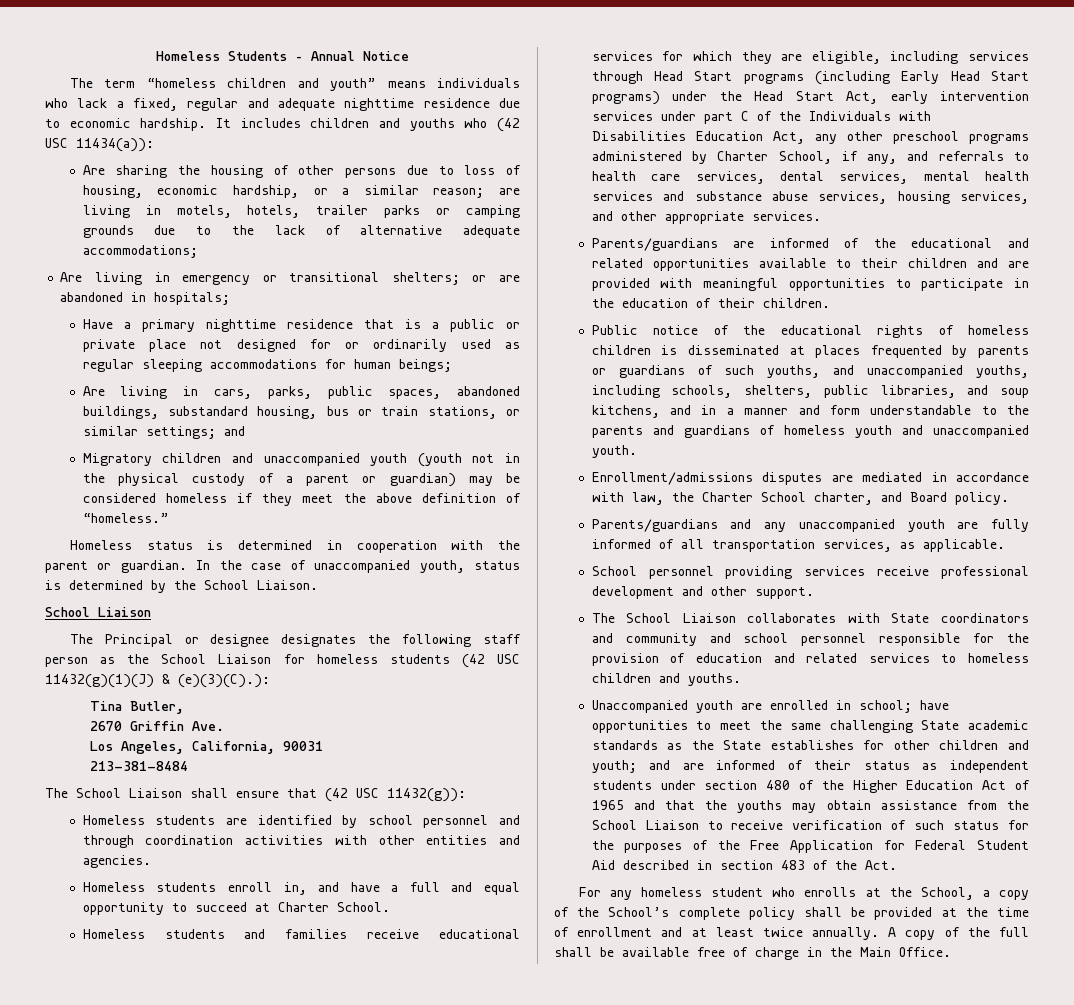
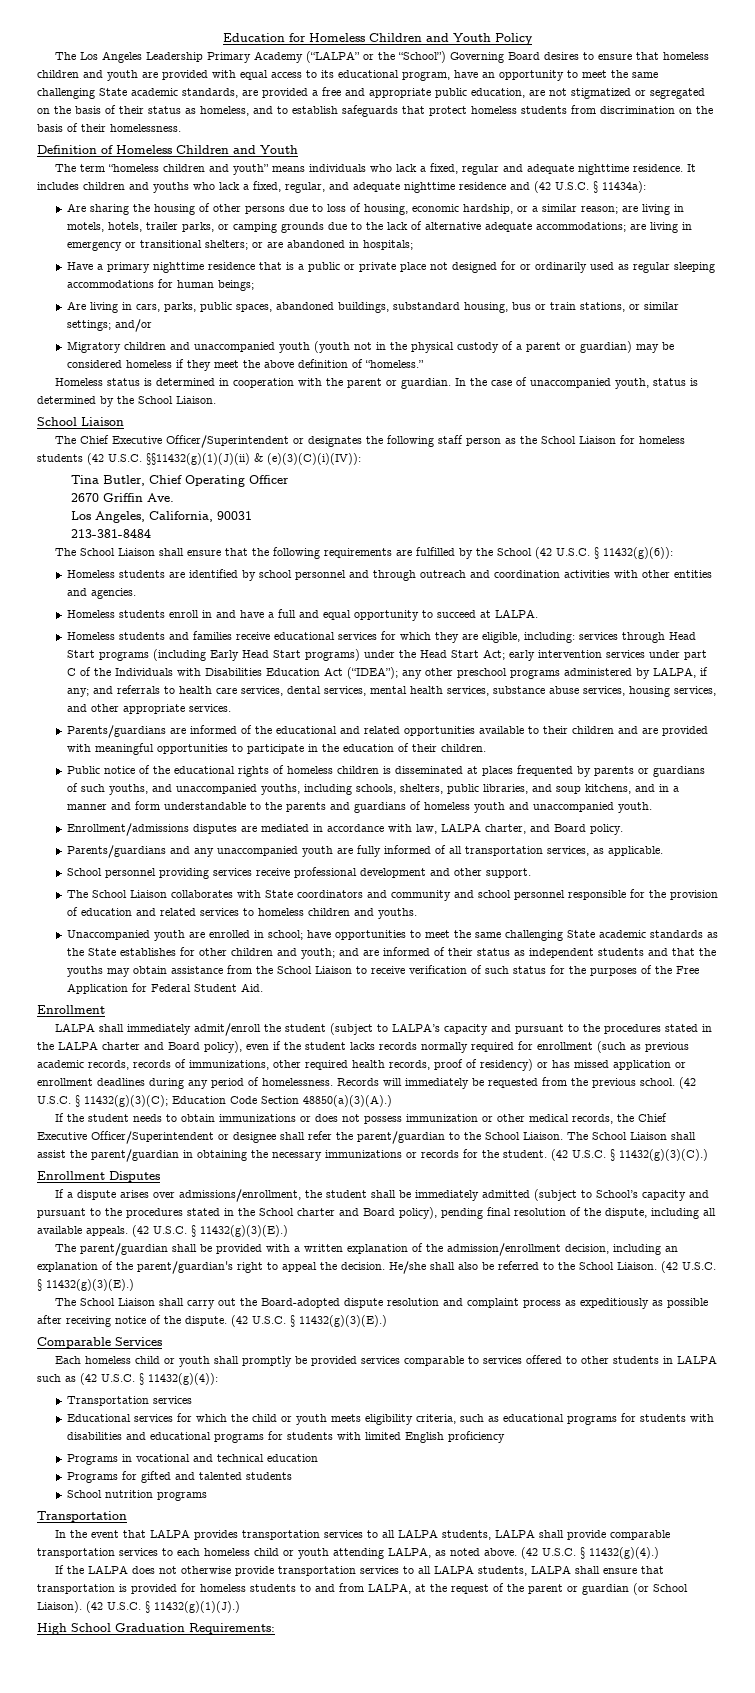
- Homeless Students – Annual Notice
+ Education for Homeless Children and Youth Policy
+ The Los Angeles Leadership Primary Academy (“LALPA” or the “School”) Governing Board desires to ensure that homeless children and youth are provided with equal access to its educational program, have an opportunity to meet the same challenging State academic standards, are provided a free and appropriate public education, are not stigmatized or segregated on the basis of their status as homeless, and to establish safeguards that protect homeless students from discrimination on the basis of their homelessness.
+ Definition of Homeless Children and Youth
- The term “homeless children and youth” means individuals who lack a fixed, regular and adequate nighttime residence due to economic hardship.
+ The term “homeless children and youth” means individuals who lack a fixed, regular and adequate nighttime residence.
- It includes children and youths who (42 USC 11434(a)):
+ It includes children and youths who lack a fixed, regular, and adequate nighttime residence and (42 U.S.C. § 11434a):
- Are sharing the housing of other persons due to loss of housing, economic hardship, or a similar reason; are living in motels, hotels, trailer parks or camping grounds due to the lack of alternative adequate accommodations;
- Are living in emergency or transitional shelters; or are abandoned in hospitals;
+ Are sharing the housing of other persons due to loss of housing, economic hardship, or a similar reason; are living in motels, hotels, trailer parks, or camping grounds due to the lack of alternative adequate accommodations; are living in emergency or transitional shelters; or are abandoned in hospitals;
- Are living in cars, parks, public spaces, abandoned buildings, substandard housing, bus or train stations, or similar settings; and
+ Are living in cars, parks, public spaces, abandoned buildings, substandard housing, bus or train stations, or similar settings; and/or
- The Principal or designee designates the following staff person as the School Liaison for homeless students (42 USC 11432(g)(1)(J) & (e)(3)(C).):
+ The Chief Executive Officer/Superintendent or designates the following staff person as the School Liaison for homeless students (42 U.S.C. §§11432(g)(1)(J)(ii) & (e)(3)(C)(i)(IV)):
- Tina Butler,
+ Tina Butler, Chief Operating Officer
- The School Liaison shall ensure that (42 USC 11432(g)):
+ The School Liaison shall ensure that the following requirements are fulfilled by the School (42 U.S.C. § 11432(g)(6)):
- Homeless students are identified by school personnel and through coordination activities with other entities and agencies.
+ Homeless students are identified by school personnel and through outreach and coordination activities with other entities and agencies.
- Homeless students enroll in, and have a full and equal opportunity to succeed at Charter School.
+ Homeless students enroll in and have a full and equal opportunity to succeed at LALPA.
- Homeless students and families receive educational services for which they are eligible, including services through Head Start programs (including Early Head Start programs) under the Head Start Act, early intervention services under part C of the Individuals with Disabilities Education Act, any other preschool programs administered by Charter School, if any, and referrals to health care services, dental services, mental health services and substance abuse services, housing services, and other appropriate services.
+ Homeless students and families receive educational services for which they are eligible, including: services through Head Start programs (including Early Head Start programs) under the Head Start Act; early intervention services under part C of the Individuals with Disabilities Education Act (“IDEA”); any other preschool programs administered by LALPA, if any; and referrals to health care services, dental services, mental health services, substance abuse services, housing services, and other appropriate services.
- Enrollment/admissions disputes are mediated in accordance with law, the Charter School charter, and Board policy.
+ Enrollment/admissions disputes are mediated in accordance with law, LALPA charter, and Board policy.
- and are informed of their status as independent students under section 480 of the Higher Education Act of 1965 and that the youths may obtain assistance from the School Liaison to receive verification of such status for the purposes of the Free Application for Federal Student Aid described in section 483 of the Act.
- For any homeless student who enrolls at the School, a copy of the School’s complete policy shall be provided at the time of enrollment and at least twice annually. A copy of the full shall be available free of charge in the Main Office.
+ and are informed of their status as independent students and that the youths may obtain assistance from the School Liaison to receive verification of such status for the purposes of the Free Application for Federal Student Aid.
+ Enrollment
+ LALPA shall immediately admit/enroll the student (subject to LALPA’s capacity and pursuant to the procedures stated in the LALPA charter and Board policy), even if the student lacks records normally required for enrollment (such as previous academic records, records of immunizations, other required health records, proof of residency) or has missed application or enrollment deadlines during any period of homelessness. Records will immediately be requested from the previous school. (42 U.S.C. § 11432(g)(3)(C); Education Code Section 48850(a)(3)(A).)
+ If the student needs to obtain immunizations or does not possess immunization or other medical records, the Chief Executive Officer/Superintendent or designee shall refer the parent/guardian to the School Liaison. The School Liaison shall assist the parent/guardian in obtaining the necessary immunizations or records for the student. (42 U.S.C. § 11432(g)(3)(C).)
+ Enrollment Disputes
+ If a dispute arises over admissions/enrollment, the student shall be immediately admitted (subject to School’s capacity and pursuant to the procedures stated in the School charter and Board policy), pending final resolution of the dispute, including all available appeals. (42 U.S.C. § 11432(g)(3)(E).)
+ The parent/guardian shall be provided with a written explanation of the admission/enrollment decision, including an explanation of the parent/guardian's right to appeal the decision. He/she shall also be referred to the School Liaison. (42 U.S.C. § 11432(g)(3)(E).)
+ The School Liaison shall carry out the Board-adopted dispute resolution and complaint process as expeditiously as possible after receiving notice of the dispute. (42 U.S.C. § 11432(g)(3)(E).)
+ Comparable Services
+ Each homeless child or youth shall promptly be provided services comparable to services offered to other students in LALPA such as (42 U.S.C. § 11432(g)(4)):
+ Transportation services
+ Educational services for which the child or youth meets eligibility criteria, such as educational programs for students with disabilities and educational programs for students with limited English proficiency
+ Programs in vocational and technical education
+ Programs for gifted and talented students
+ School nutrition programs
+ Transportation
+ In the event that LALPA provides transportation services to all LALPA students, LALPA shall provide comparable transportation services to each homeless child or youth attending LALPA, as noted above. (42 U.S.C. § 11432(g)(4).)
+ If the LALPA does not otherwise provide transportation services to all LALPA students, LALPA shall ensure that transportation is provided for homeless students to and from LALPA, at the request of the parent or guardian (or School Liaison). (42 U.S.C. § 11432(g)(1)(J).)
+ High School Graduation Requirements:

